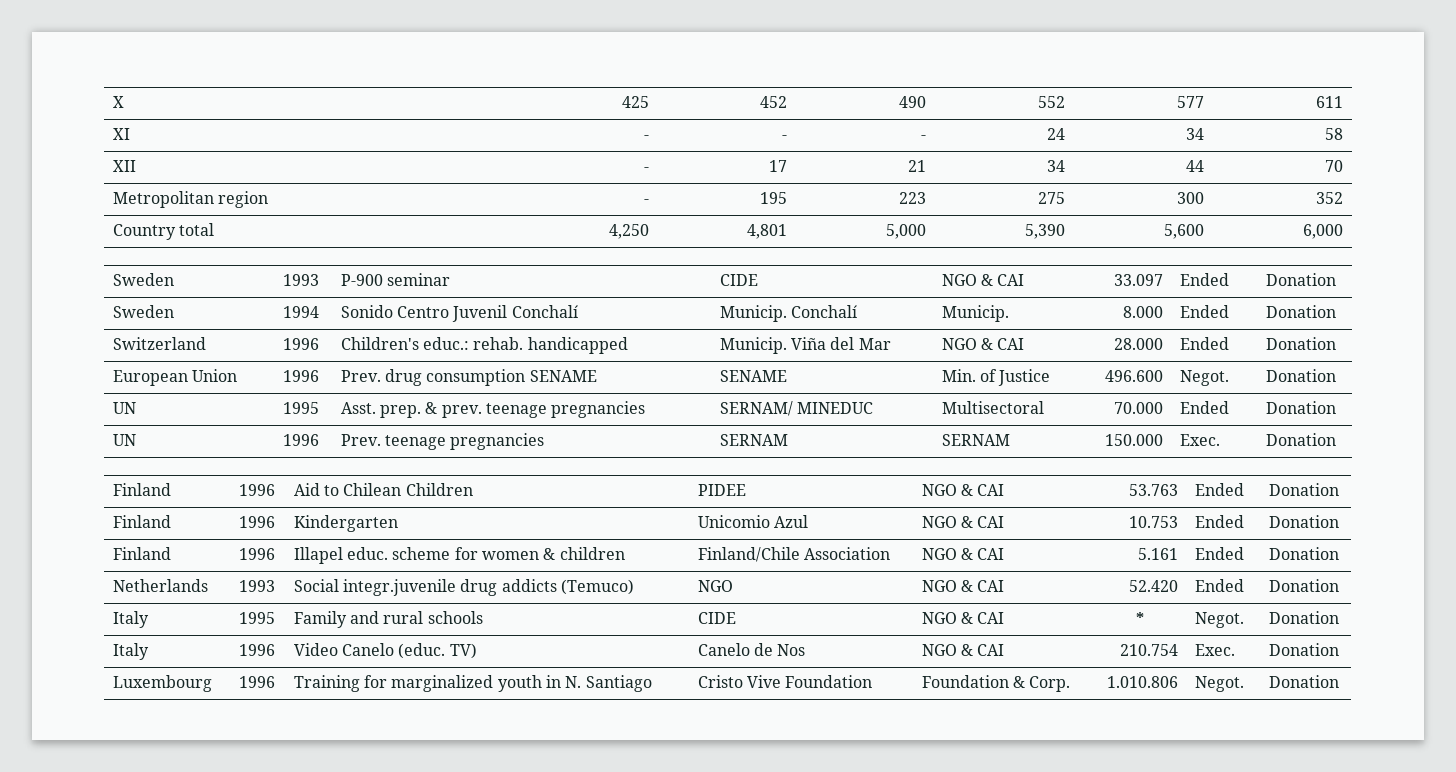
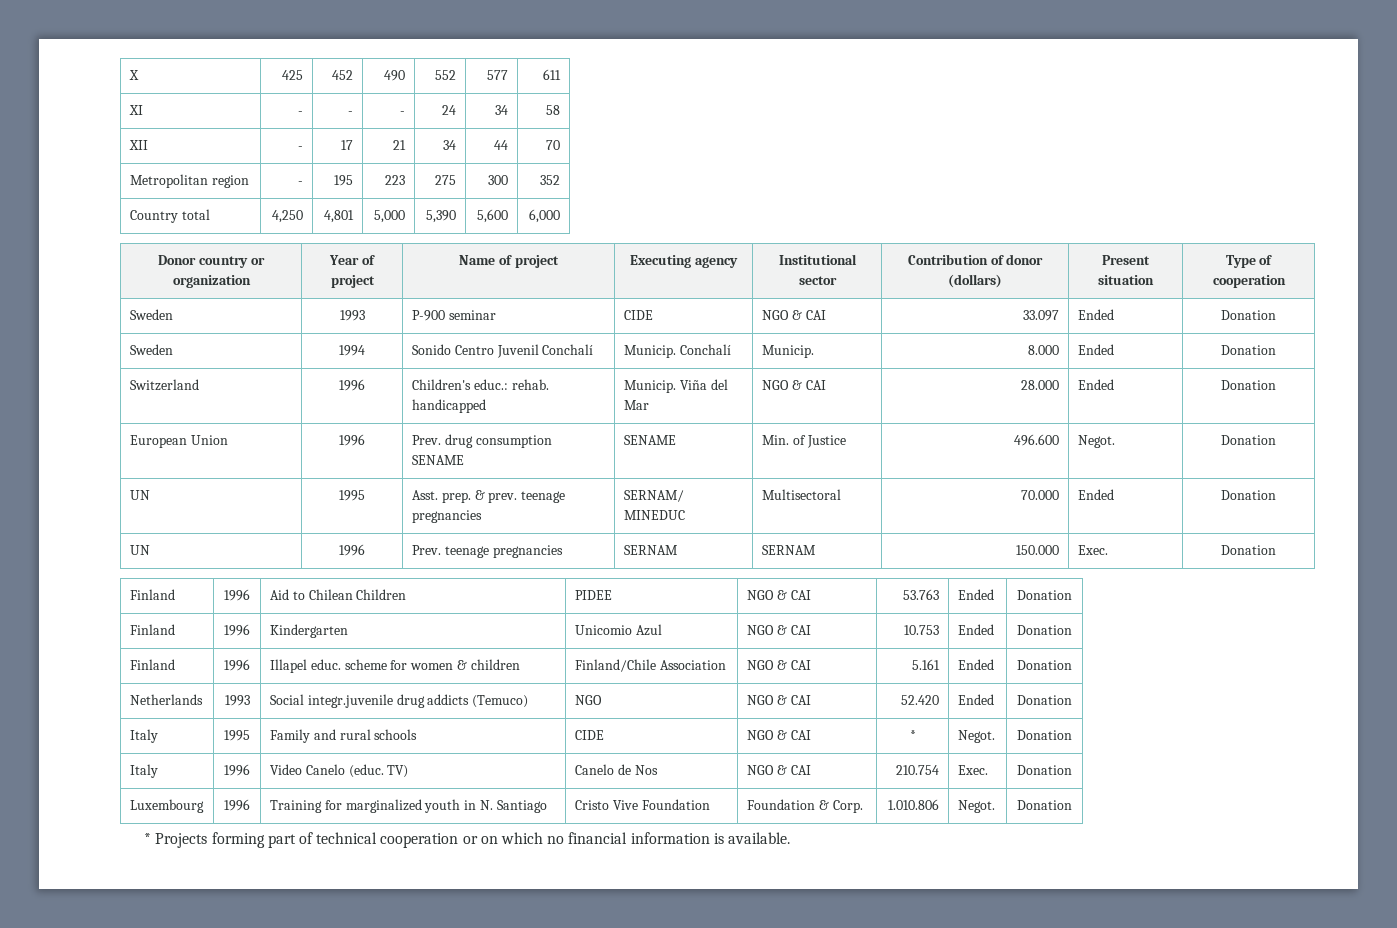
+ Donor country or organization | Year of project | Name of project | Executing agency | Institutional sector | Contribution of donor (dollars) | Present situation | Type of cooperation
+ * Projects forming part of technical cooperation or on which no financial information is available.

